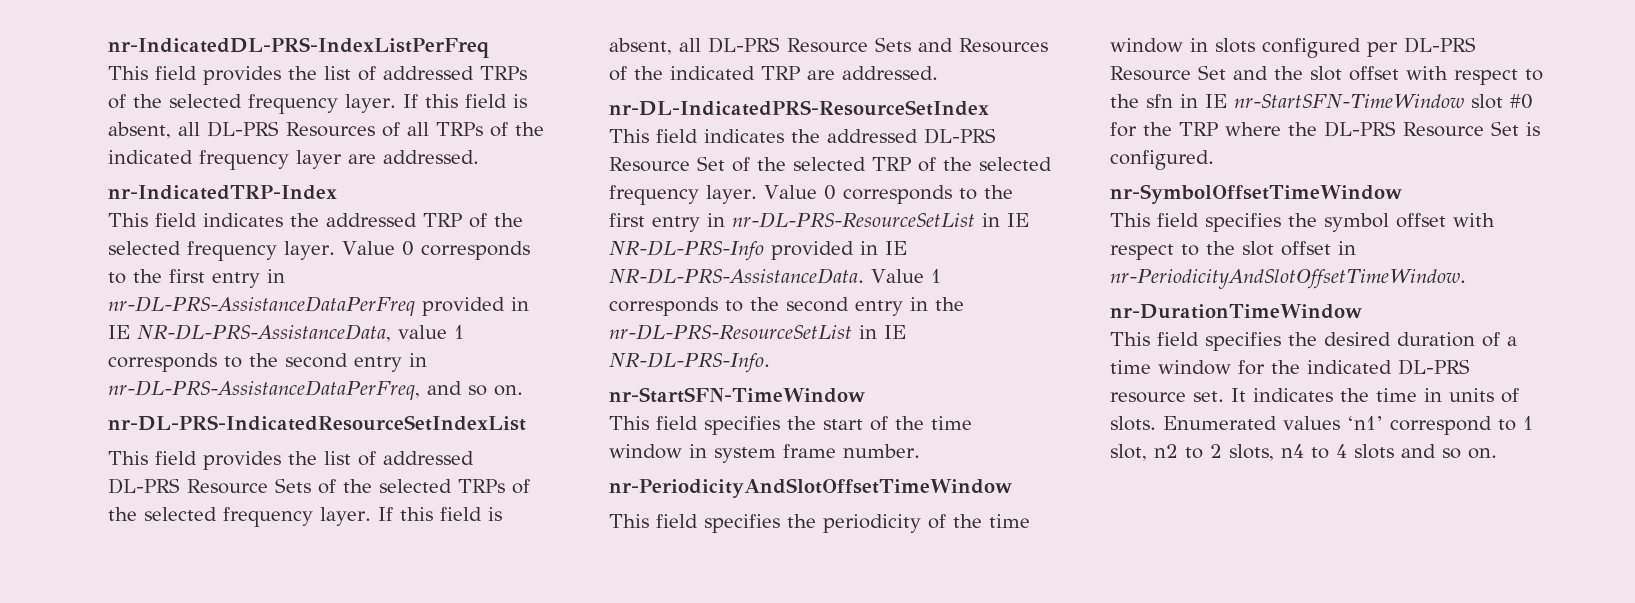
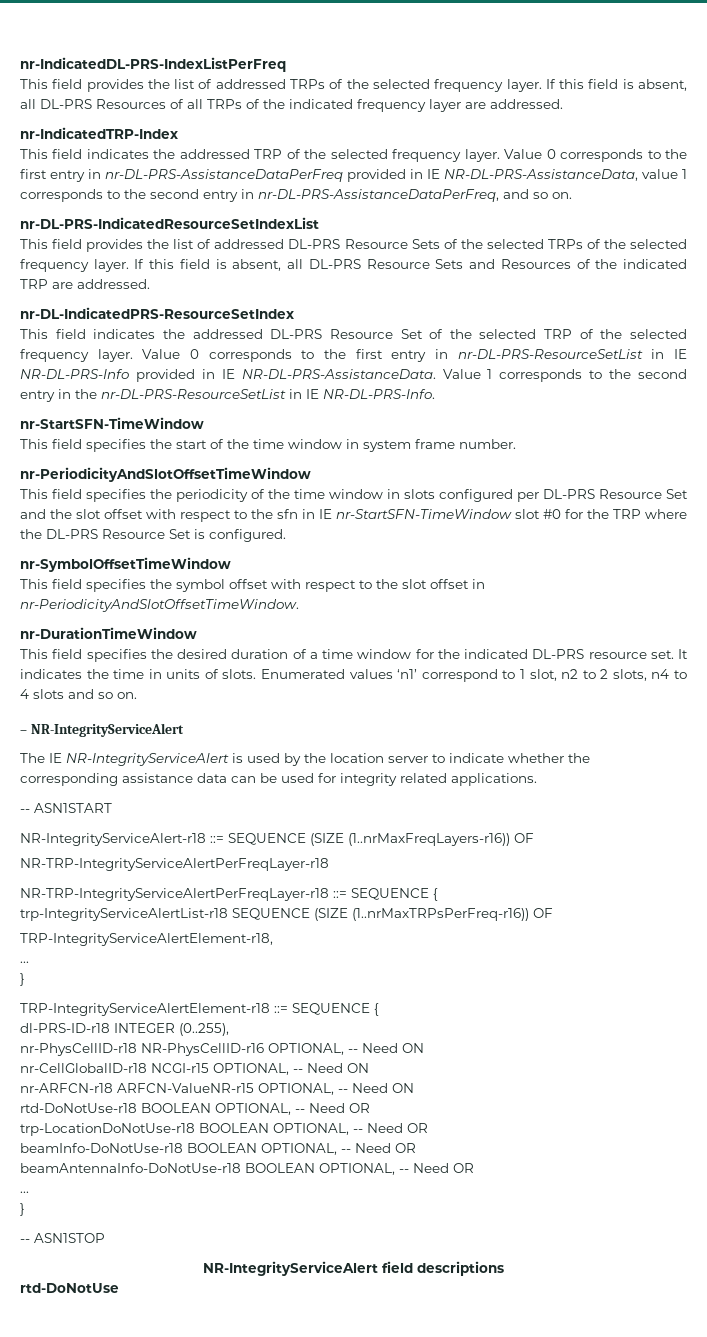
+ – NR-IntegrityServiceAlert
+ The IE NR-IntegrityServiceAlert is used by the location server to indicate whether the corresponding assistance data can be used for integrity related applications.
+ -- ASN1START
+ NR-IntegrityServiceAlert-r18 ::= SEQUENCE (SIZE (1..nrMaxFreqLayers-r16)) OF
+ NR-TRP-IntegrityServiceAlertPerFreqLayer-r18
+ NR-TRP-IntegrityServiceAlertPerFreqLayer-r18 ::= SEQUENCE {
+ trp-IntegrityServiceAlertList-r18 SEQUENCE (SIZE (1..nrMaxTRPsPerFreq-r16)) OF
+ TRP-IntegrityServiceAlertElement-r18,
+ ...
+ }
+ TRP-IntegrityServiceAlertElement-r18 ::= SEQUENCE {
+ dl-PRS-ID-r18 INTEGER (0..255),
+ nr-PhysCellID-r18 NR-PhysCellID-r16 OPTIONAL, -- Need ON
+ nr-CellGlobalID-r18 NCGI-r15 OPTIONAL, -- Need ON
+ nr-ARFCN-r18 ARFCN-ValueNR-r15 OPTIONAL, -- Need ON
+ rtd-DoNotUse-r18 BOOLEAN OPTIONAL, -- Need OR
+ trp-LocationDoNotUse-r18 BOOLEAN OPTIONAL, -- Need OR
+ beamInfo-DoNotUse-r18 BOOLEAN OPTIONAL, -- Need OR
+ beamAntennaInfo-DoNotUse-r18 BOOLEAN OPTIONAL, -- Need OR
+ ...
+ }
+ -- ASN1STOP
+ NR-IntegrityServiceAlert field descriptions
+ rtd-DoNotUse

